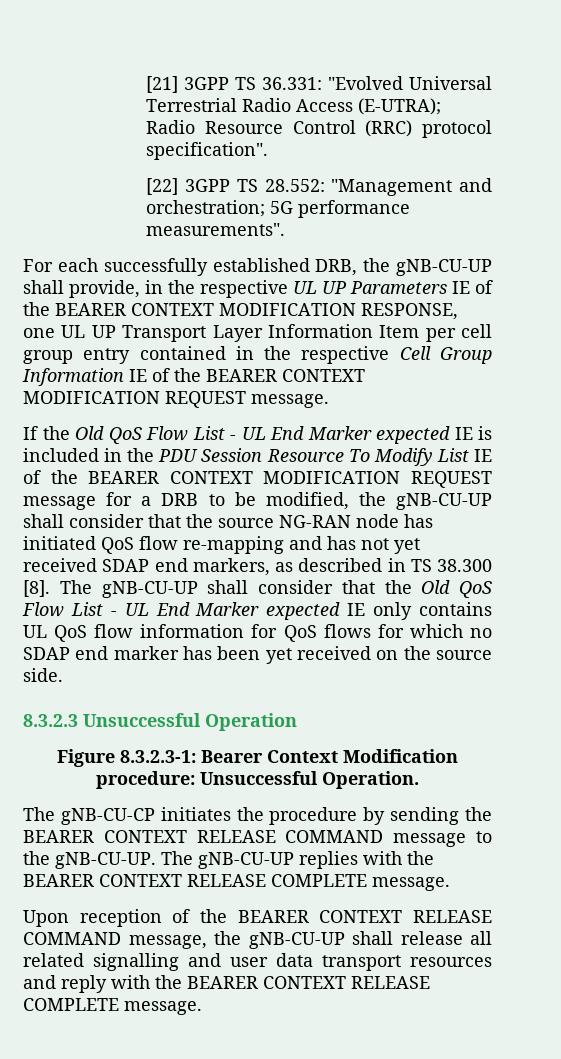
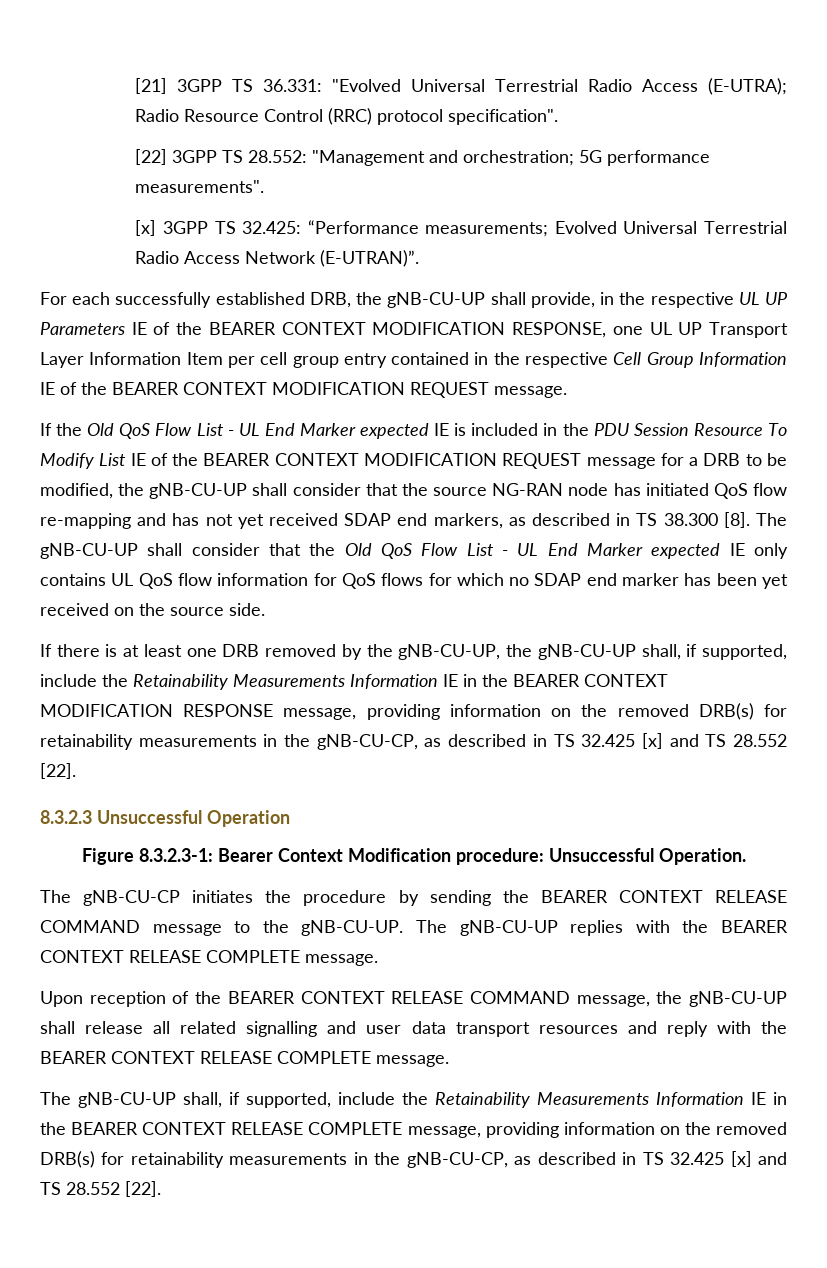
+ [x] 3GPP TS 32.425: “Performance measurements; Evolved Universal Terrestrial Radio Access Network (E-UTRAN)”.
+ If there is at least one DRB removed by the gNB-CU-UP, the gNB-CU-UP shall, if supported, include the Retainability Measurements Information IE in the BEARER CONTEXT MODIFICATION RESPONSE message, providing information on the removed DRB(s) for retainability measurements in the gNB-CU-CP, as described in TS 32.425 [x] and TS 28.552 [22].
+ The gNB-CU-UP shall, if supported, include the Retainability Measurements Information IE in the BEARER CONTEXT RELEASE COMPLETE message, providing information on the removed DRB(s) for retainability measurements in the gNB-CU-CP, as described in TS 32.425 [x] and TS 28.552 [22].

